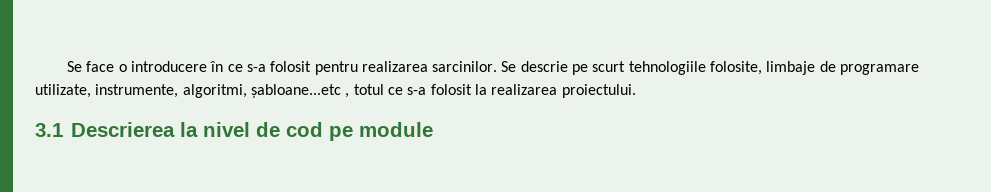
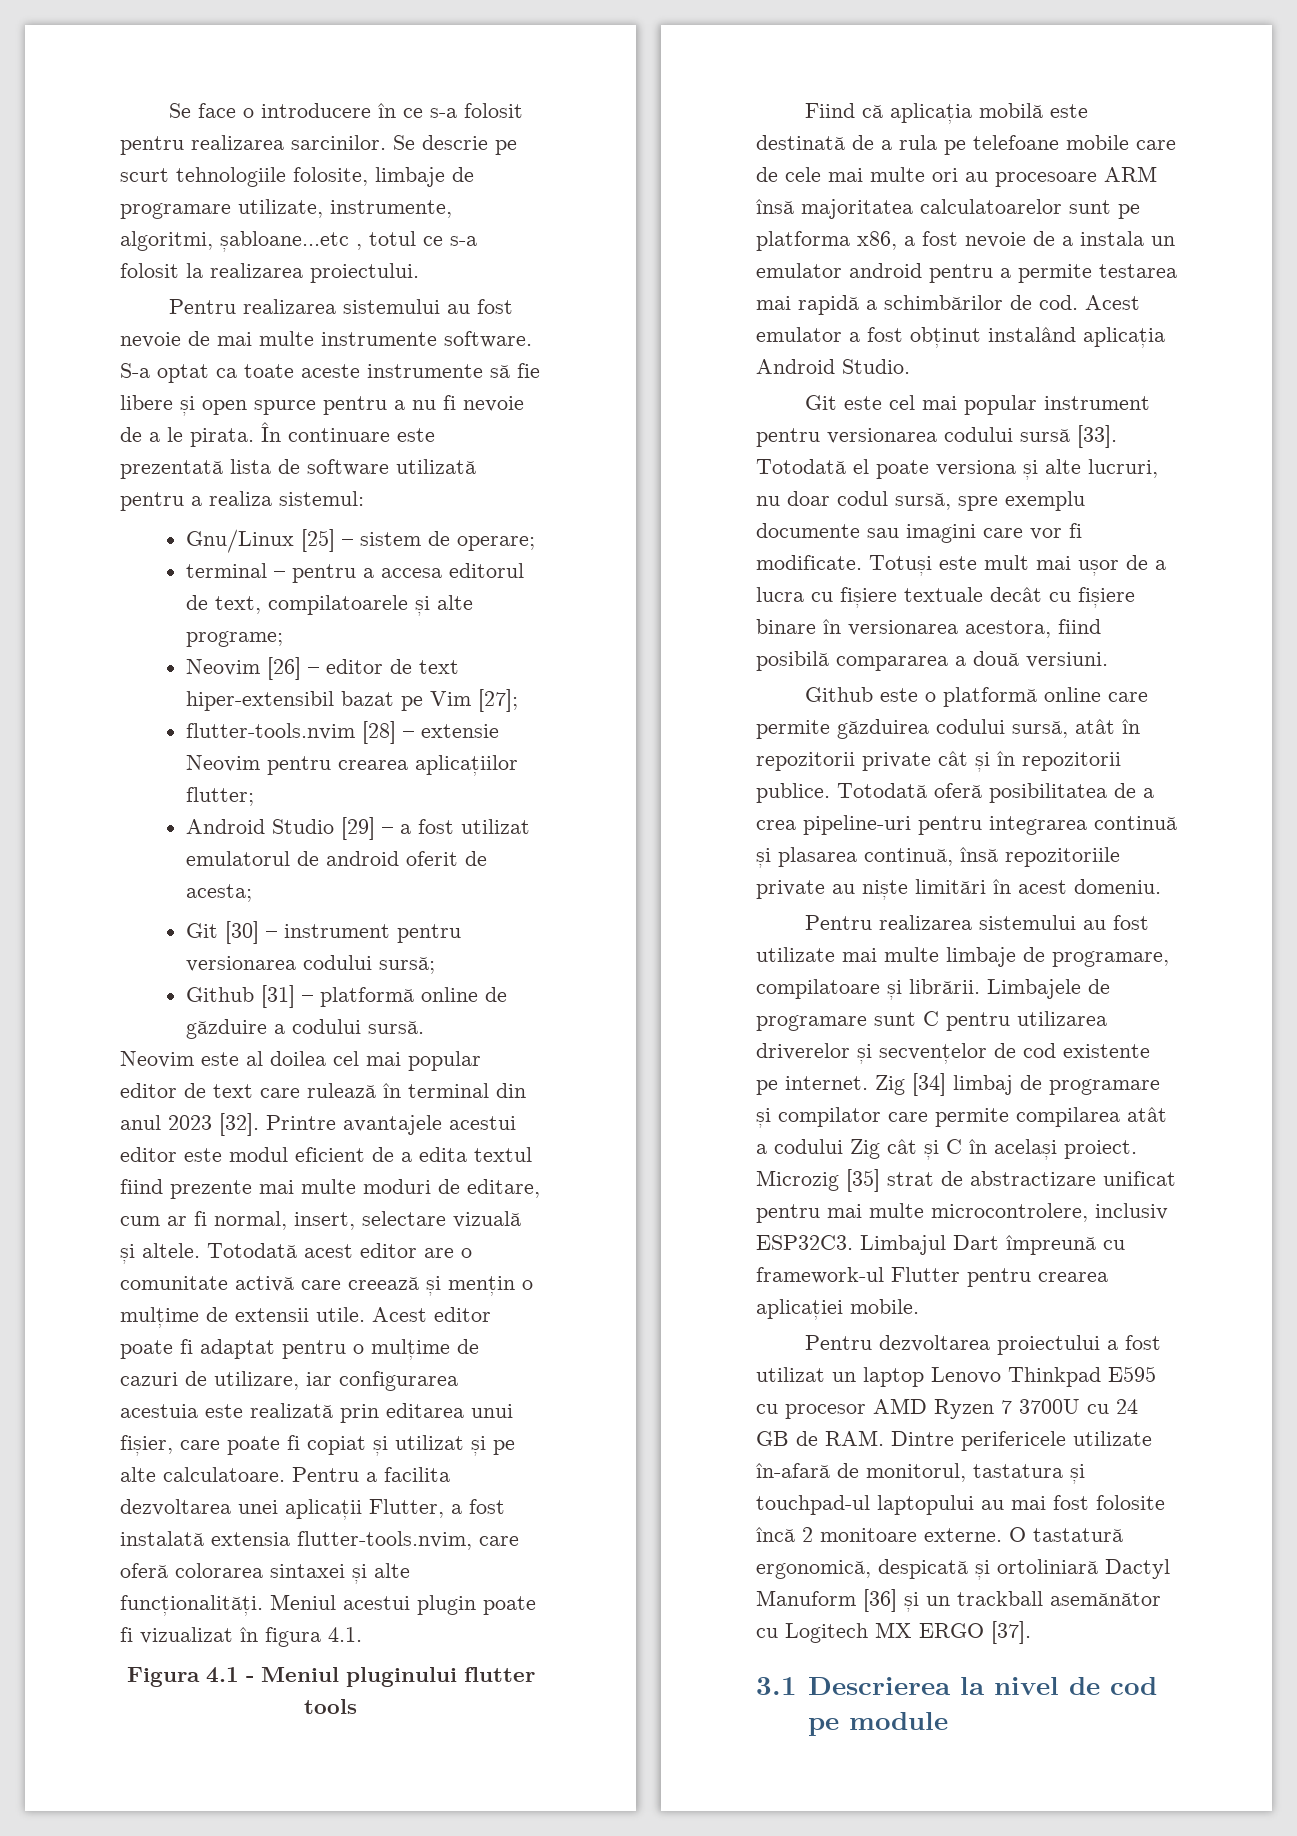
+ Pentru realizarea sistemului au fost nevoie de mai multe instrumente software. S-a optat ca toate aceste instrumente să fie libere și open spurce pentru a nu fi nevoie de a le pirata. În continuare este prezentată lista de software utilizată pentru a realiza sistemul:
+ Gnu/Linux [25] – sistem de operare;
+ terminal – pentru a accesa editorul de text, compilatoarele și alte programe;
+ Neovim [26] – editor de text hiper-extensibil bazat pe Vim [27];
+ flutter-tools.nvim [28] – extensie Neovim pentru crearea aplicațiilor flutter;
+ Android Studio [29] – a fost utilizat emulatorul de android oferit de acesta;
+ Git [30] – instrument pentru versionarea codului sursă;
+ Github [31] – platformă online de găzduire a codului sursă.
+ Neovim este al doilea cel mai popular editor de text care rulează în terminal din anul 2023 [32]. Printre avantajele acestui editor este modul eficient de a edita textul fiind prezente mai multe moduri de editare, cum ar fi normal, insert, selectare vizuală și altele. Totodată acest editor are o comunitate activă care creează și mențin o mulțime de extensii utile. Acest editor poate fi adaptat pentru o mulțime de cazuri de utilizare, iar configurarea acestuia este realizată prin editarea unui fișier, care poate fi copiat și utilizat și pe alte calculatoare. Pentru a facilita dezvoltarea unei aplicații Flutter, a fost instalată extensia flutter-tools.nvim, care oferă colorarea sintaxei și alte funcționalități. Meniul acestui plugin poate fi vizualizat în figura 4.1.
+ Figura 4.1 - Meniul pluginului flutter tools
+ Fiind că aplicația mobilă este destinată de a rula pe telefoane mobile care de cele mai multe ori au procesoare ARM însă majoritatea calculatoarelor sunt pe platforma x86, a fost nevoie de a instala un emulator android pentru a permite testarea mai rapidă a schimbărilor de cod. Acest emulator a fost obținut instalând aplicația Android Studio.
+ Git este cel mai popular instrument pentru versionarea codului sursă [33]. Totodată el poate versiona și alte lucruri, nu doar codul sursă, spre exemplu documente sau imagini care vor fi modificate. Totuși este mult mai ușor de a lucra cu fișiere textuale decât cu fișiere binare în versionarea acestora, fiind posibilă compararea a două versiuni.
+ Github este o platformă online care permite găzduirea codului sursă, atât în repozitorii private cât și în repozitorii publice. Totodată oferă posibilitatea de a crea pipeline-uri pentru integrarea continuă și plasarea continuă, însă repozitoriile private au niște limitări în acest domeniu.
+ Pentru realizarea sistemului au fost utilizate mai multe limbaje de programare, compilatoare și librării. Limbajele de programare sunt C pentru utilizarea driverelor și secvențelor de cod existente pe internet. Zig [34] limbaj de programare și compilator care permite compilarea atât a codului Zig cât și C în același proiect. Microzig [35] strat de abstractizare unificat pentru mai multe microcontrolere, inclusiv ESP32C3. Limbajul Dart împreună cu framework-ul Flutter pentru crearea aplicației mobile.
+ Pentru dezvoltarea proiectului a fost utilizat un laptop Lenovo Thinkpad E595 cu procesor AMD Ryzen 7 3700U cu 24 GB de RAM. Dintre perifericele utilizate în-afară de monitorul, tastatura și touchpad-ul laptopului au mai fost folosite încă 2 monitoare externe. O tastatură ergonomică, despicată și ortoliniară Dactyl Manuform [36] și un trackball asemănător cu Logitech MX ERGO [37].

